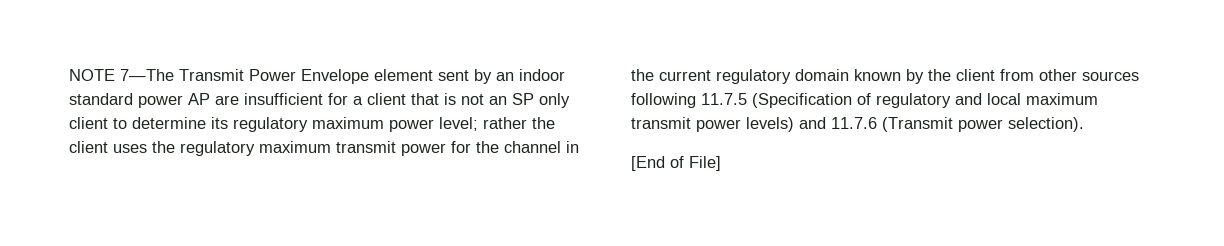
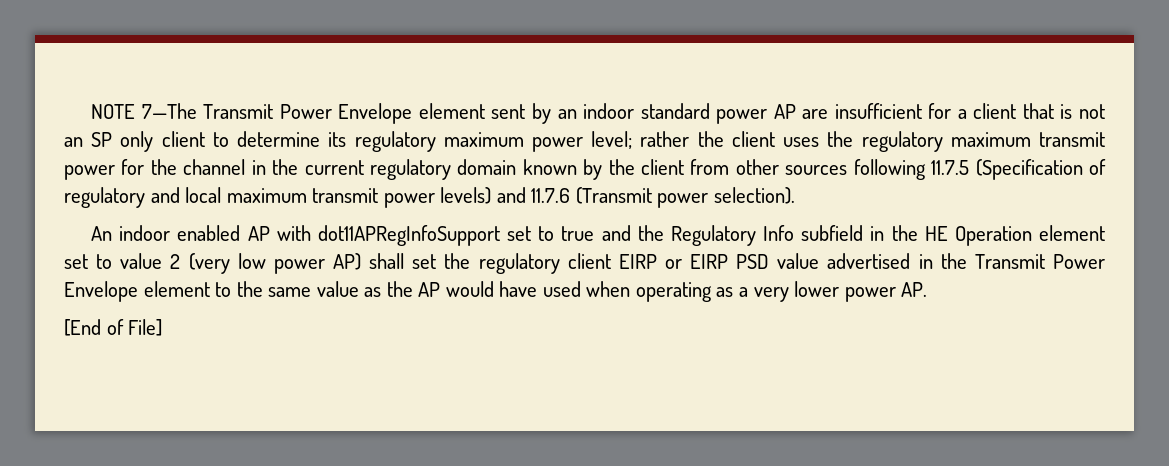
+ An indoor enabled AP with dot11APRegInfoSupport set to true and the Regulatory Info subfield in the HE Operation element set to value 2 (very low power AP) shall set the regulatory client EIRP or EIRP PSD value advertised in the Transmit Power Envelope element to the same value as the AP would have used when operating as a very lower power AP.

